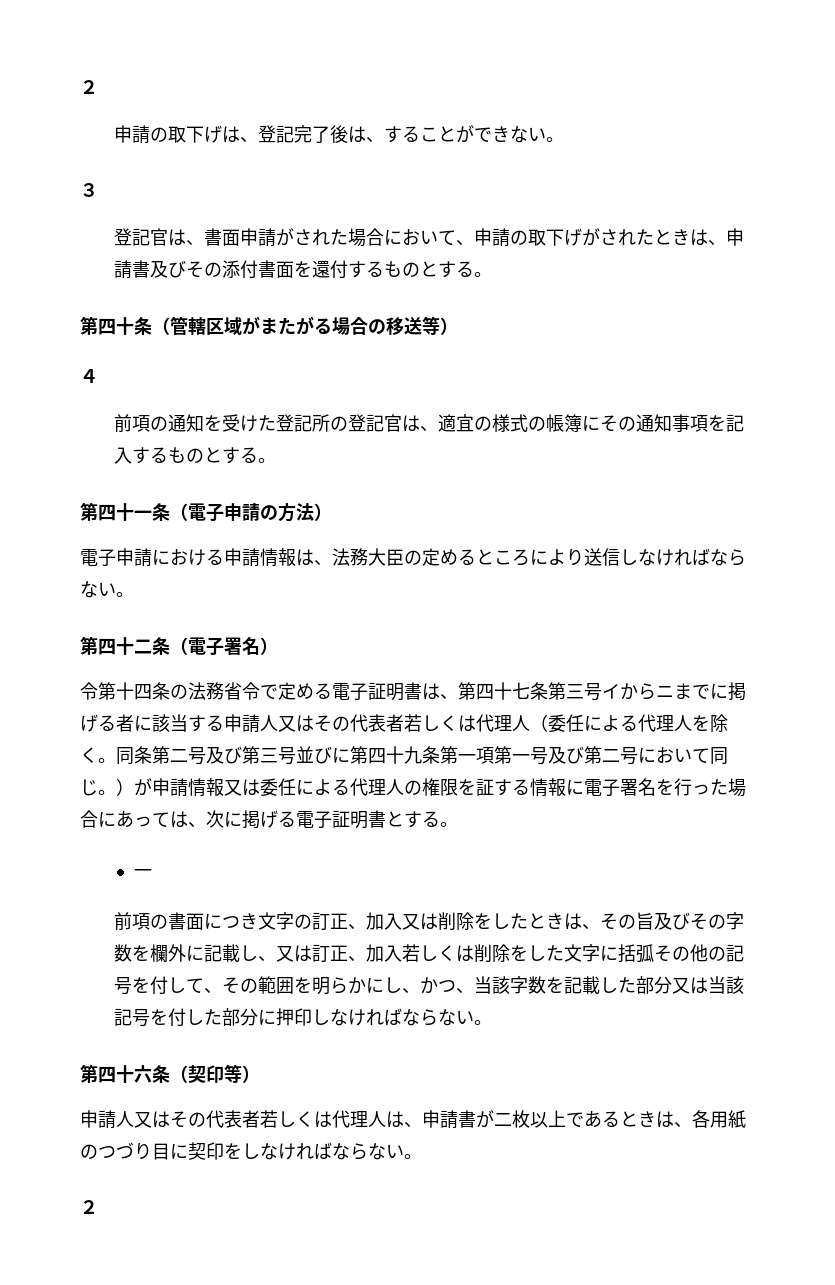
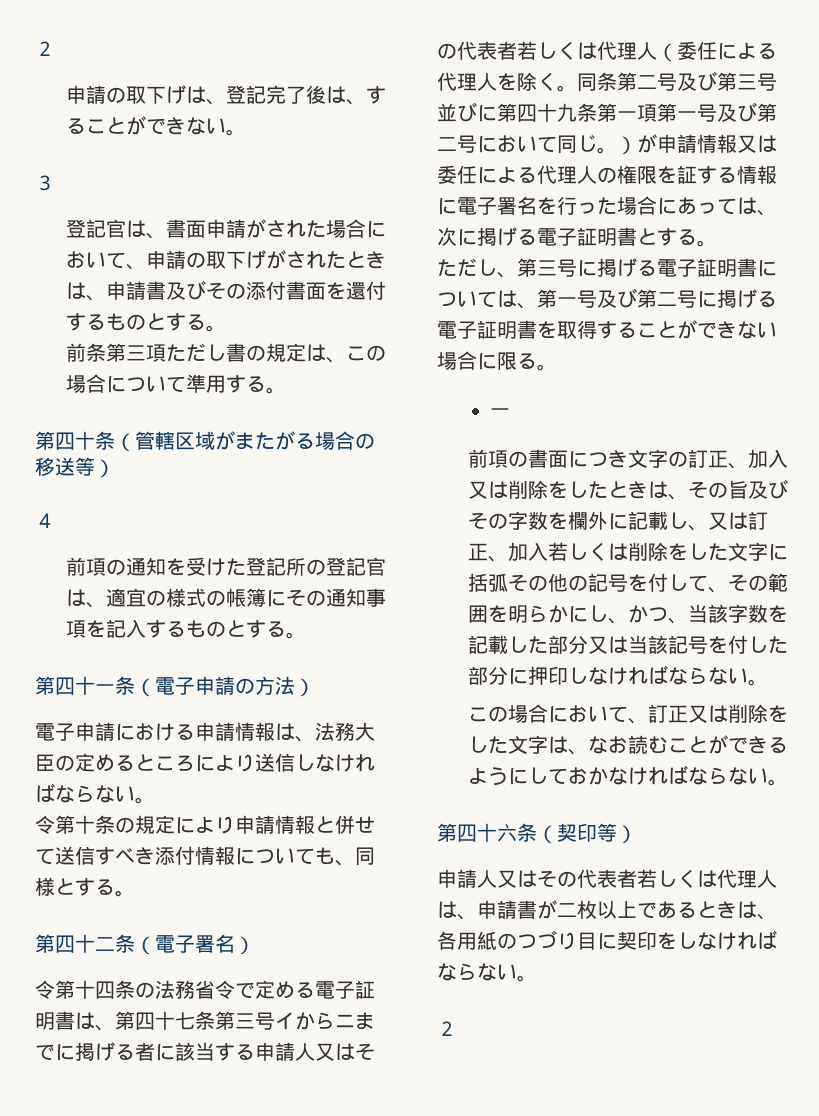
+ 前条第三項ただし書の規定は、この場合について準用する。
+ 令第十条の規定により申請情報と併せて送信すべき添付情報についても、同様とする。
+ ただし、第三号に掲げる電子証明書については、第一号及び第二号に掲げる電子証明書を取得することができない場合に限る。
+ この場合において、訂正又は削除をした文字は、なお読むことができるようにしておかなければならない。

